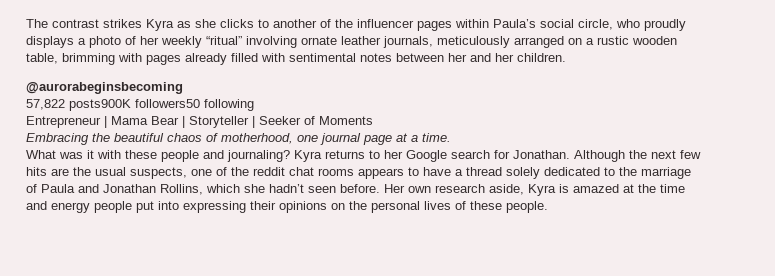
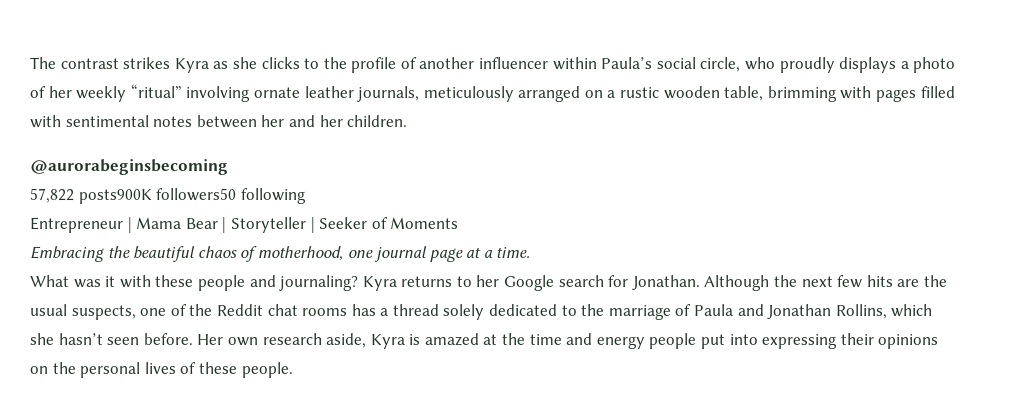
- The contrast strikes Kyra as she clicks to another of the influencer pages within Paula’s social circle, who proudly displays a photo of her weekly “ritual” involving ornate leather journals, meticulously arranged on a rustic wooden table, brimming with pages already filled with sentimental notes between her and her children.
+ The contrast strikes Kyra as she clicks to the profile of another influencer within Paula’s social circle, who proudly displays a photo of her weekly “ritual” involving ornate leather journals, meticulously arranged on a rustic wooden table, brimming with pages filled with sentimental notes between her and her children.
- Although the next few hits are the usual suspects, one of the reddit chat rooms appears to have a thread solely dedicated to the marriage of Paula and Jonathan Rollins, which she hadn’t seen before.
+ Although the next few hits are the usual suspects, one of the Reddit chat rooms has a thread solely dedicated to the marriage of Paula and Jonathan Rollins, which she hasn’t seen before.

